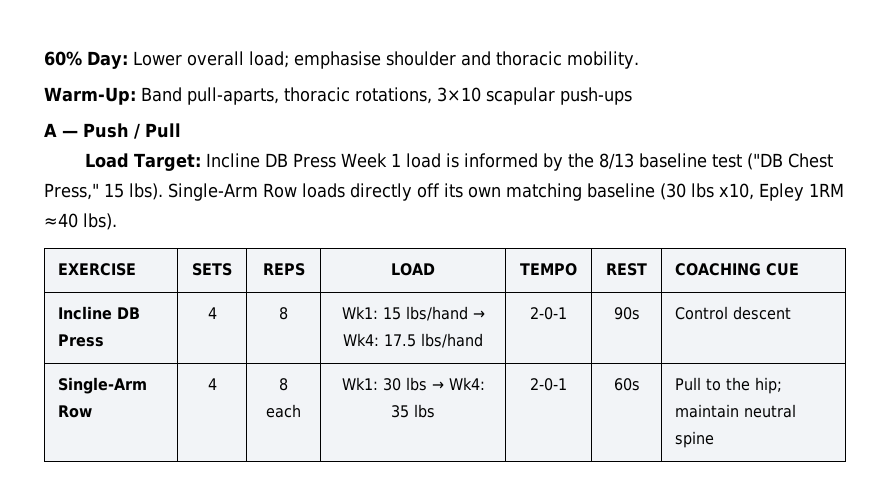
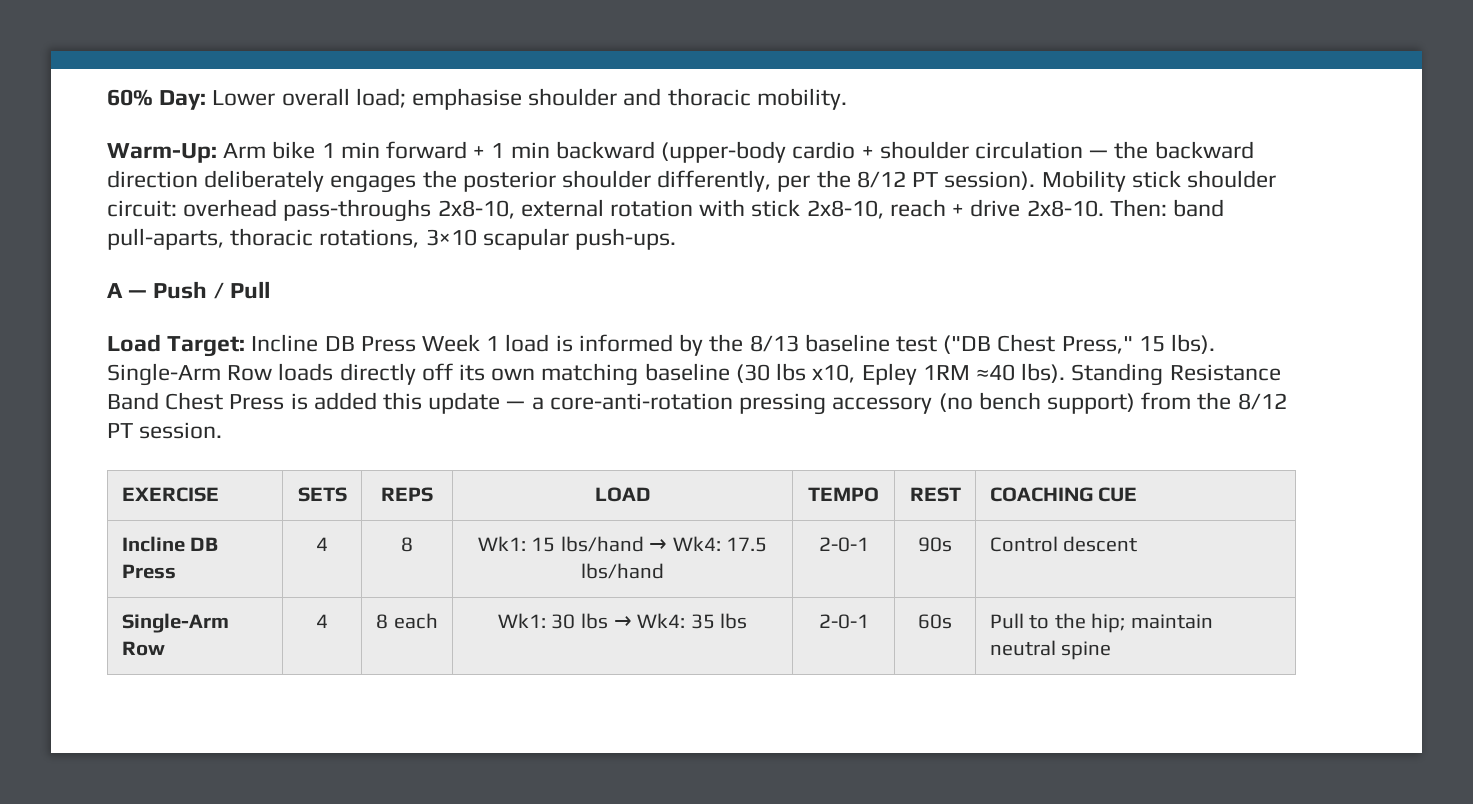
- Warm-Up: Band pull-aparts, thoracic rotations, 3×10 scapular push-ups
+ Warm-Up: Arm bike 1 min forward + 1 min backward (upper-body cardio + shoulder circulation — the backward direction deliberately engages the posterior shoulder differently, per the 8/12 PT session). Mobility stick shoulder circuit: overhead pass-throughs 2x8-10, external rotation with stick 2x8-10, reach + drive 2x8-10. Then: band pull-aparts, thoracic rotations, 3×10 scapular push-ups.
+ Standing Resistance Band Chest Press is added this update — a core-anti-rotation pressing accessory (no bench support) from the 8/12 PT session.

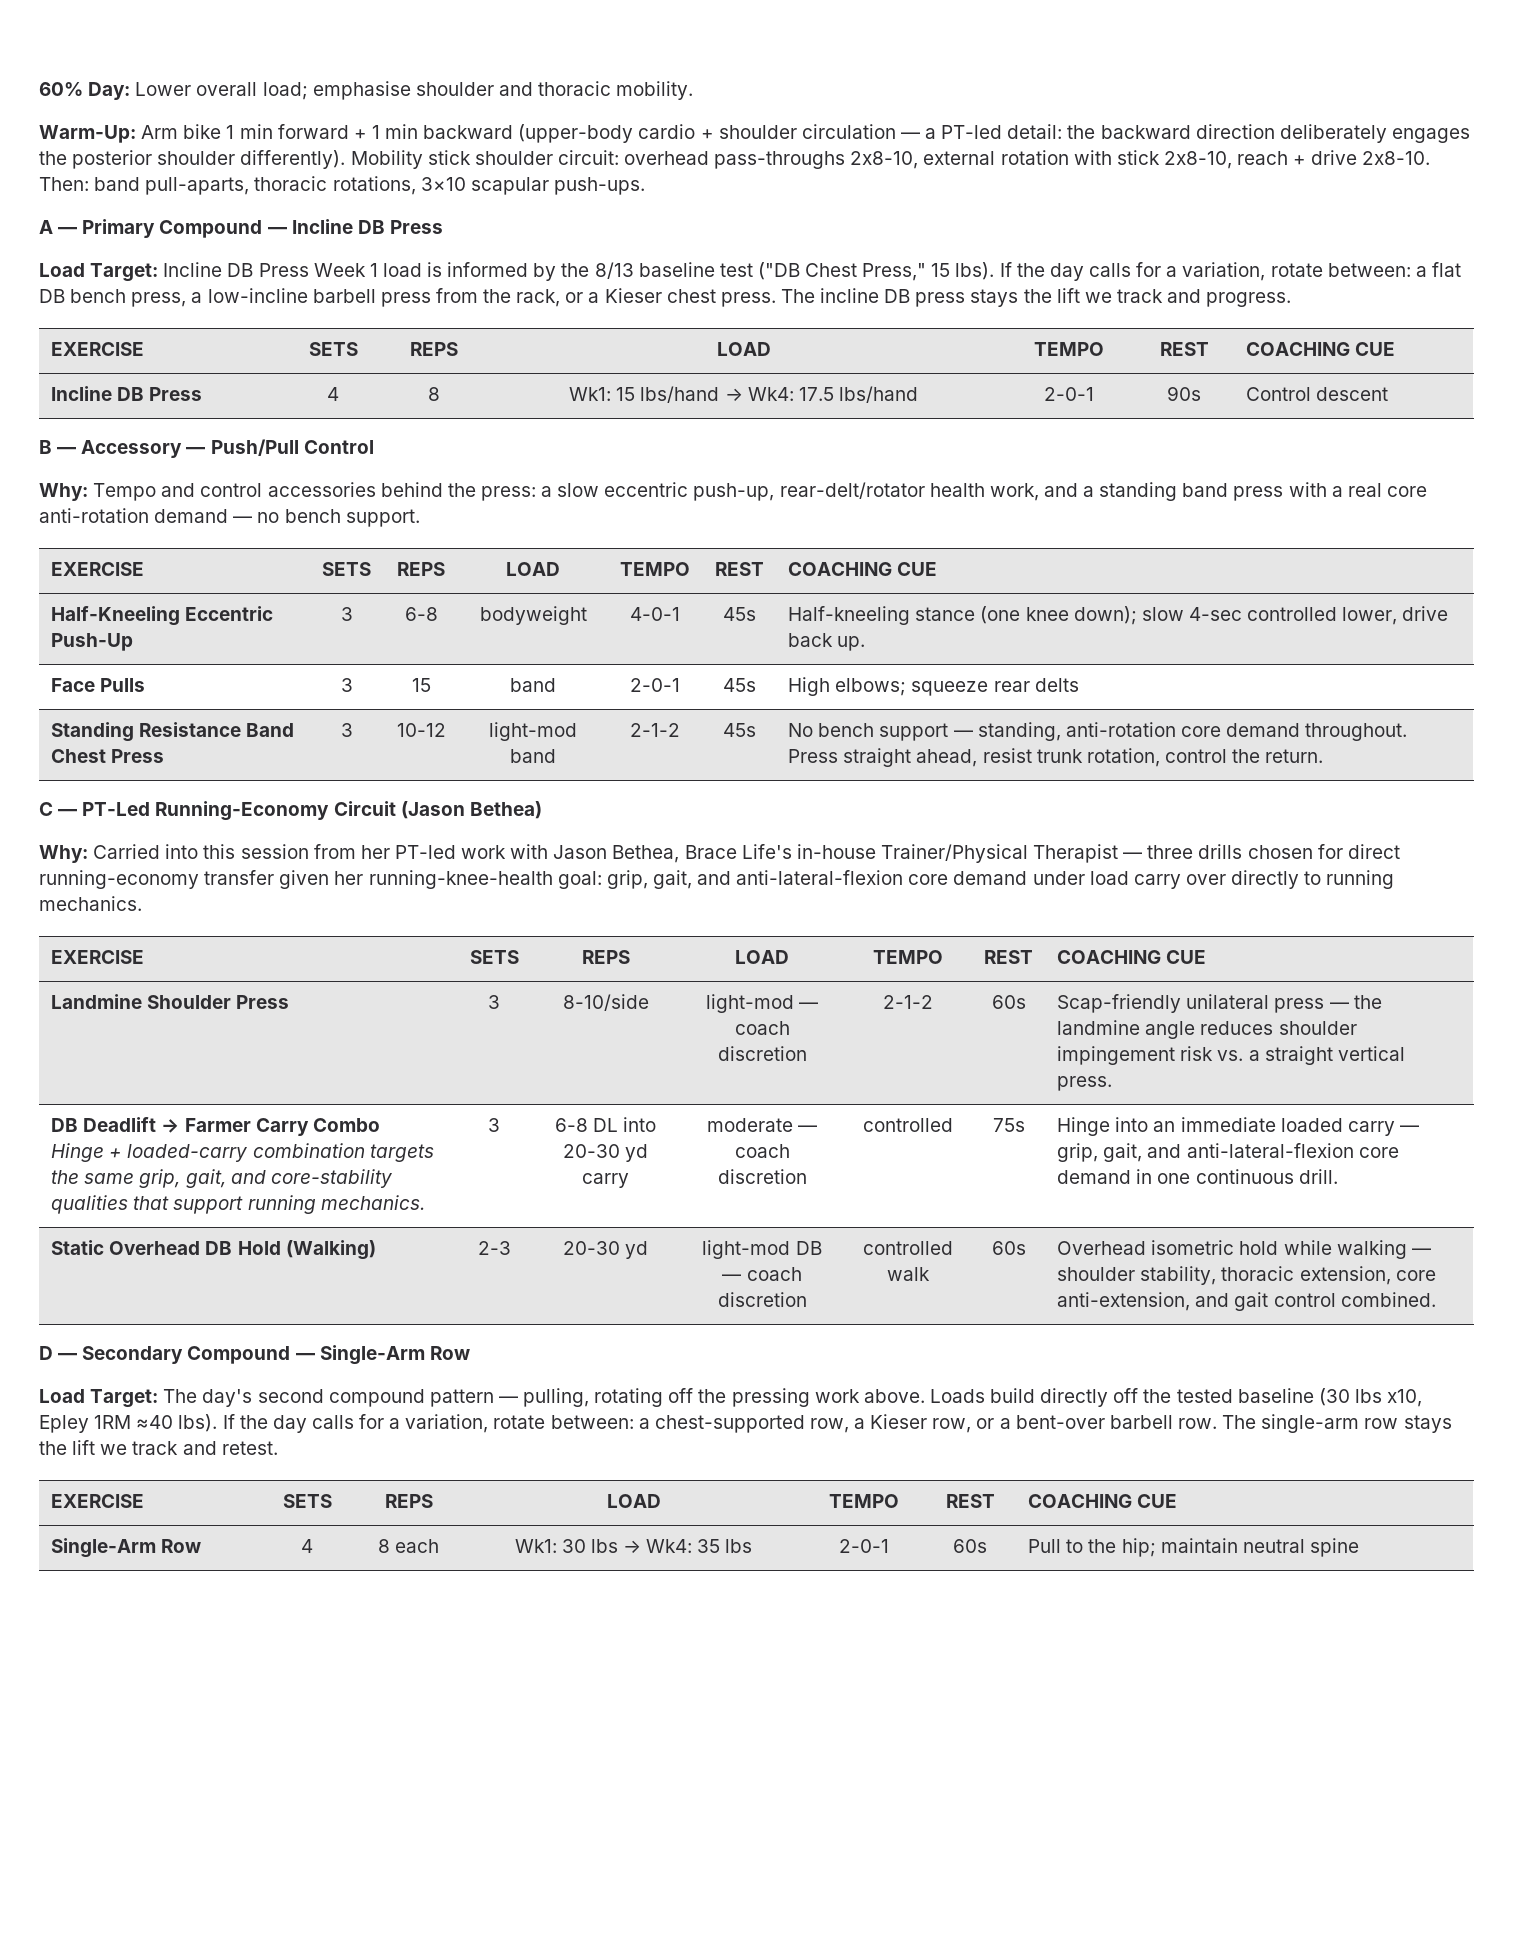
- Warm-Up: Arm bike 1 min forward + 1 min backward (upper-body cardio + shoulder circulation — the backward direction deliberately engages the posterior shoulder differently, per the 8/12 PT session).
+ Warm-Up: Arm bike 1 min forward + 1 min backward (upper-body cardio + shoulder circulation — a PT-led detail: the backward direction deliberately engages the posterior shoulder differently).
- A — Push / Pull
+ A — Primary Compound — Incline DB Press
- Single-Arm Row loads directly off its own matching baseline (30 lbs x10, Epley 1RM ≈40 lbs). Standing Resistance Band Chest Press is added this update — a core-anti-rotation pressing accessory (no bench support) from the 8/12 PT session.
+ If the day calls for a variation, rotate between: a flat DB bench press, a low-incline barbell press from the rack, or a Kieser chest press. The incline DB press stays the lift we track and progress.
+ B — Accessory — Push/Pull Control
+ Why: Tempo and control accessories behind the press: a slow eccentric push-up, rear-delt/rotator health work, and a standing band press with a real core anti-rotation demand — no bench support.
+ EXERCISE | SETS | REPS | LOAD | TEMPO | REST | COACHING CUE
+ Half-Kneeling Eccentric Push-Up | 3 | 6-8 | bodyweight | 4-0-1 | 45s | Half-kneeling stance (one knee down); slow 4-sec controlled lower, drive back up.
+ Face Pulls | 3 | 15 | band | 2-0-1 | 45s | High elbows; squeeze rear delts
+ Standing Resistance Band Chest Press | 3 | 10-12 | light-mod band | 2-1-2 | 45s | No bench support — standing, anti-rotation core demand throughout. Press straight ahead, resist trunk rotation, control the return.
+ C — PT-Led Running-Economy Circuit (Jason Bethea)
+ Why: Carried into this session from her PT-led work with Jason Bethea, Brace Life's in-house Trainer/Physical Therapist — three drills chosen for direct running-economy transfer given her running-knee-health goal: grip, gait, and anti-lateral-flexion core demand under load carry over directly to running mechanics.
+ EXERCISE | SETS | REPS | LOAD | TEMPO | REST | COACHING CUE
+ Landmine Shoulder Press | 3 | 8-10/side | light-mod — coach discretion | 2-1-2 | 60s | Scap-friendly unilateral press — the landmine angle reduces shoulder impingement risk vs. a straight vertical press.
+ DB Deadlift → Farmer Carry Combo
+ Hinge + loaded-carry combination targets the same grip, gait, and core-stability qualities that support running mechanics. | 3 | 6-8 DL into 20-30 yd carry | moderate — coach discretion | controlled | 75s | Hinge into an immediate loaded carry — grip, gait, and anti-lateral-flexion core demand in one continuous drill.
+ Static Overhead DB Hold (Walking) | 2-3 | 20-30 yd | light-mod DB — coach discretion | controlled walk | 60s | Overhead isometric hold while walking — shoulder stability, thoracic extension, core anti-extension, and gait control combined.
+ D — Secondary Compound — Single-Arm Row
+ Load Target: The day's second compound pattern — pulling, rotating off the pressing work above. Loads build directly off the tested baseline (30 lbs x10, Epley 1RM ≈40 lbs). If the day calls for a variation, rotate between: a chest-supported row, a Kieser row, or a bent-over barbell row. The single-arm row stays the lift we track and retest.
+ EXERCISE | SETS | REPS | LOAD | TEMPO | REST | COACHING CUE

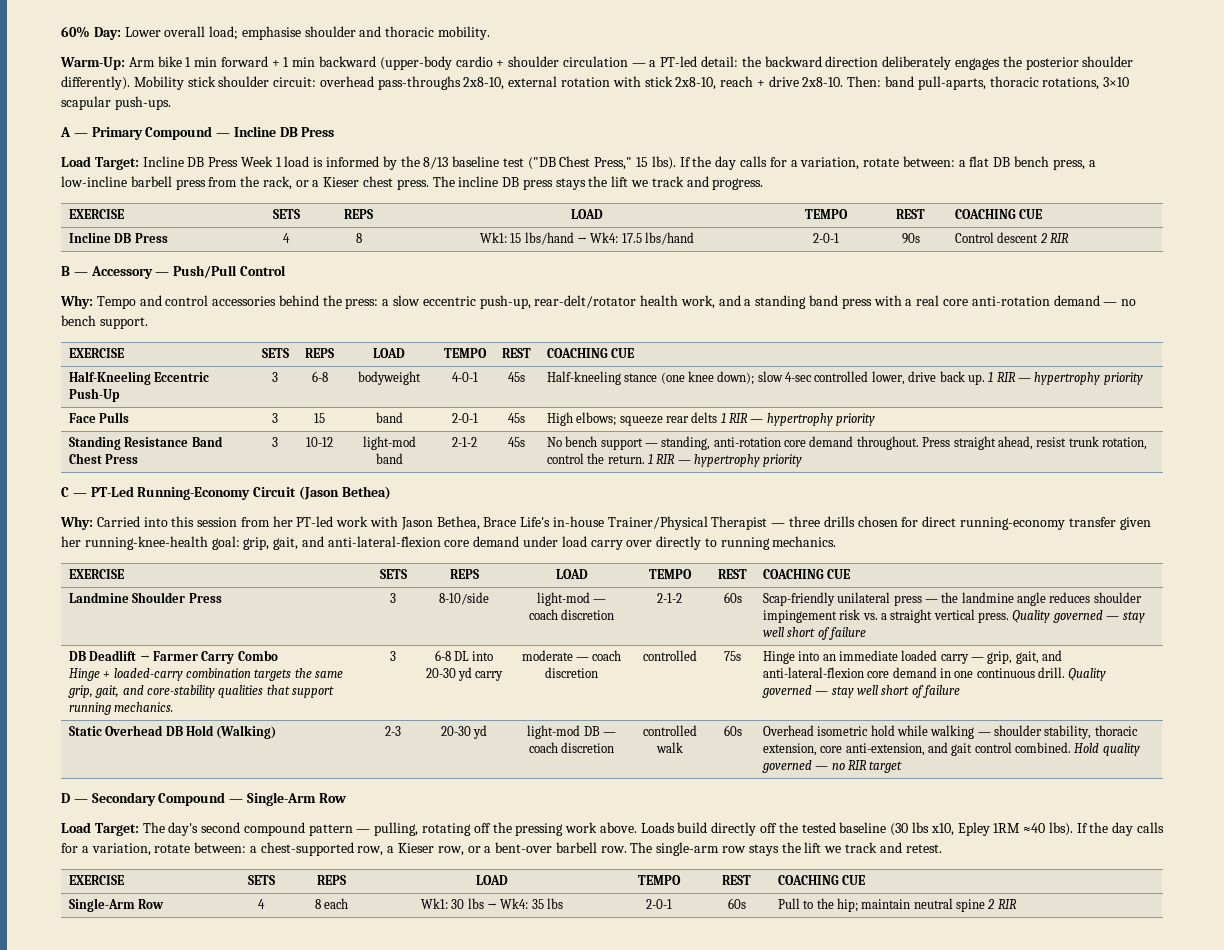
- Incline DB Press | 4 | 8 | Wk1: 15 lbs/hand → Wk4: 17.5 lbs/hand | 2-0-1 | 90s | Control descent
+ Incline DB Press | 4 | 8 | Wk1: 15 lbs/hand → Wk4: 17.5 lbs/hand | 2-0-1 | 90s | Control descent 2 RIR
- Half-Kneeling Eccentric Push-Up | 3 | 6-8 | bodyweight | 4-0-1 | 45s | Half-kneeling stance (one knee down); slow 4-sec controlled lower, drive back up.
+ Half-Kneeling Eccentric Push-Up | 3 | 6-8 | bodyweight | 4-0-1 | 45s | Half-kneeling stance (one knee down); slow 4-sec controlled lower, drive back up. 1 RIR — hypertrophy priority
- Face Pulls | 3 | 15 | band | 2-0-1 | 45s | High elbows; squeeze rear delts
+ Face Pulls | 3 | 15 | band | 2-0-1 | 45s | High elbows; squeeze rear delts 1 RIR — hypertrophy priority
- Standing Resistance Band Chest Press | 3 | 10-12 | light-mod band | 2-1-2 | 45s | No bench support — standing, anti-rotation core demand throughout. Press straight ahead, resist trunk rotation, control the return.
+ Standing Resistance Band Chest Press | 3 | 10-12 | light-mod band | 2-1-2 | 45s | No bench support — standing, anti-rotation core demand throughout. Press straight ahead, resist trunk rotation, control the return. 1 RIR — hypertrophy priority
- Landmine Shoulder Press | 3 | 8-10/side | light-mod — coach discretion | 2-1-2 | 60s | Scap-friendly unilateral press — the landmine angle reduces shoulder impingement risk vs. a straight vertical press.
+ Landmine Shoulder Press | 3 | 8-10/side | light-mod — coach discretion | 2-1-2 | 60s | Scap-friendly unilateral press — the landmine angle reduces shoulder impingement risk vs. a straight vertical press. Quality governed — stay well short of failure
- Hinge into an immediate loaded carry — grip, gait, and anti-lateral-flexion core demand in one continuous drill.
+ Hinge into an immediate loaded carry — grip, gait, and anti-lateral-flexion core demand in one continuous drill. Quality governed — stay well short of failure
- Static Overhead DB Hold (Walking) | 2-3 | 20-30 yd | light-mod DB — coach discretion | controlled walk | 60s | Overhead isometric hold while walking — shoulder stability, thoracic extension, core anti-extension, and gait control combined.
+ Static Overhead DB Hold (Walking) | 2-3 | 20-30 yd | light-mod DB — coach discretion | controlled walk | 60s | Overhead isometric hold while walking — shoulder stability, thoracic extension, core anti-extension, and gait control combined. Hold quality governed — no RIR target
- Single-Arm Row | 4 | 8 each | Wk1: 30 lbs → Wk4: 35 lbs | 2-0-1 | 60s | Pull to the hip; maintain neutral spine
+ Single-Arm Row | 4 | 8 each | Wk1: 30 lbs → Wk4: 35 lbs | 2-0-1 | 60s | Pull to the hip; maintain neutral spine 2 RIR

